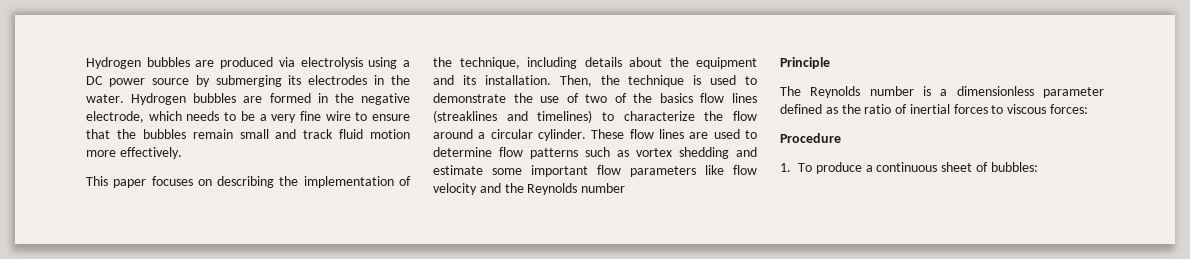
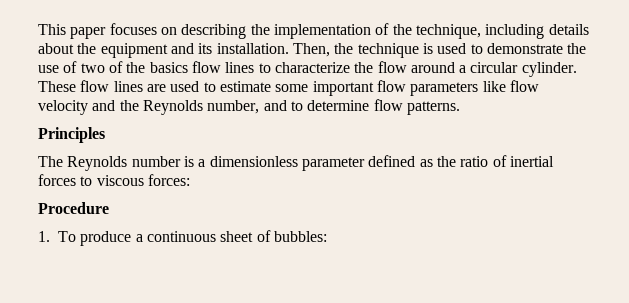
- Hydrogen bubbles are produced via electrolysis using a DC power source by submerging its electrodes in the water. Hydrogen bubbles are formed in the negative electrode, which needs to be a very fine wire to ensure that the bubbles remain small and track fluid motion more effectively.
- Then, the technique is used to demonstrate the use of two of the basics flow lines (streaklines and timelines) to characterize the flow around a circular cylinder.
+ Then, the technique is used to demonstrate the use of two of the basics flow lines to characterize the flow around a circular cylinder.
- These flow lines are used to determine flow patterns such as vortex shedding and estimate some important flow parameters like flow velocity and the Reynolds number
- Principle
+ These flow lines are used to estimate some important flow parameters like flow velocity and the Reynolds number, and to determine flow patterns.
+ Principles

